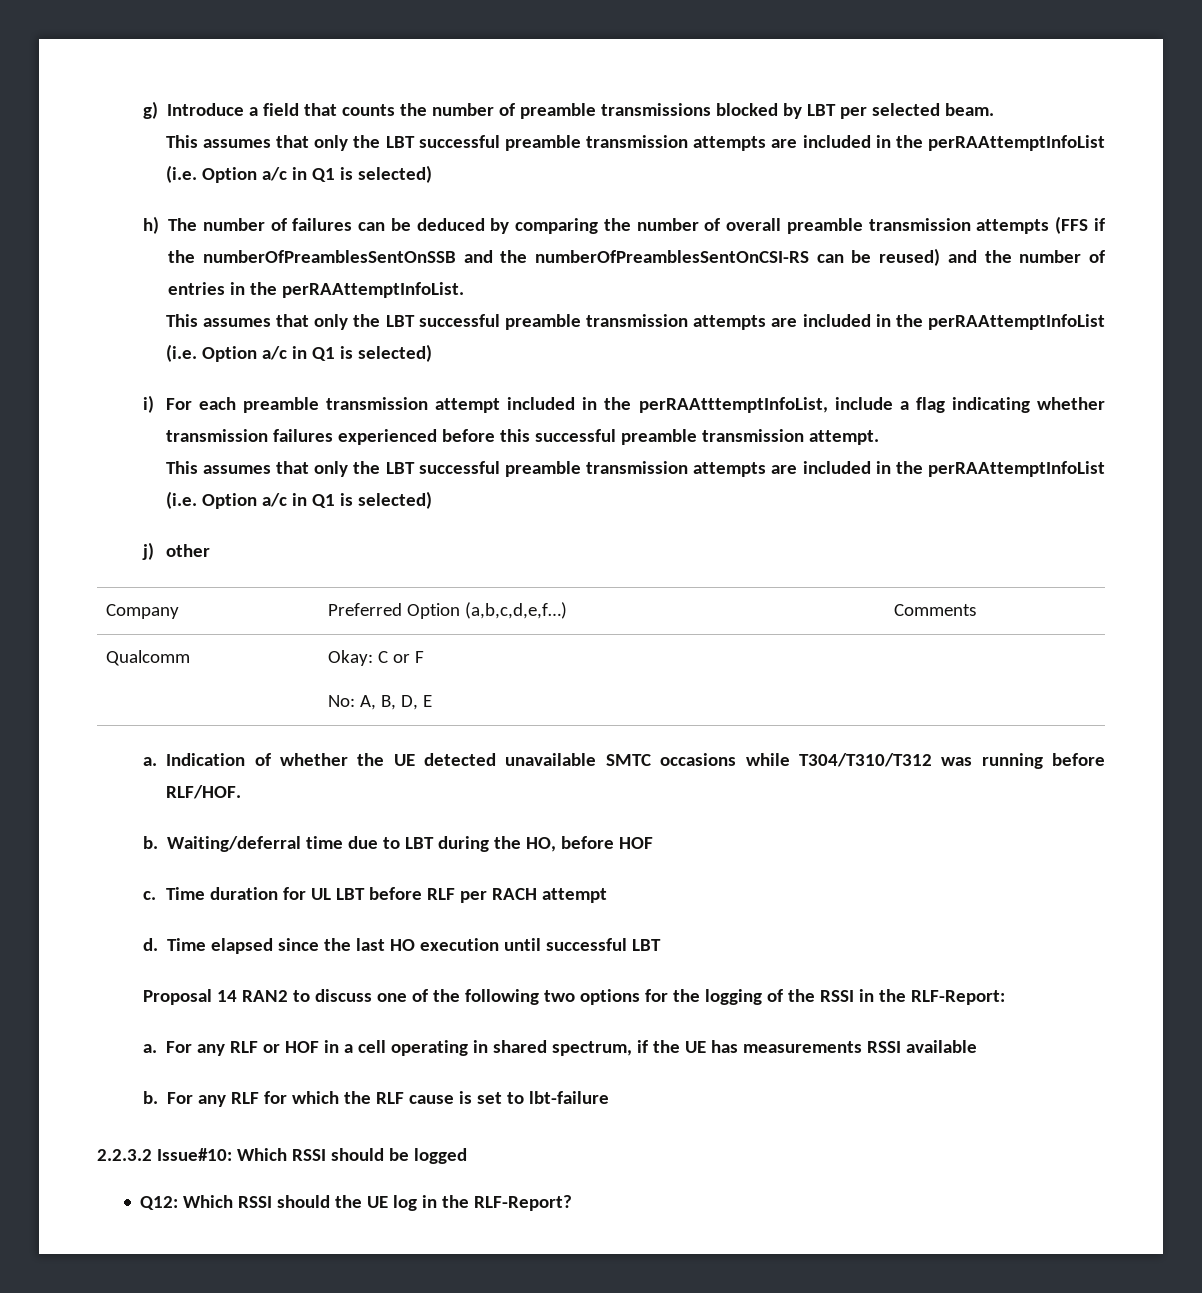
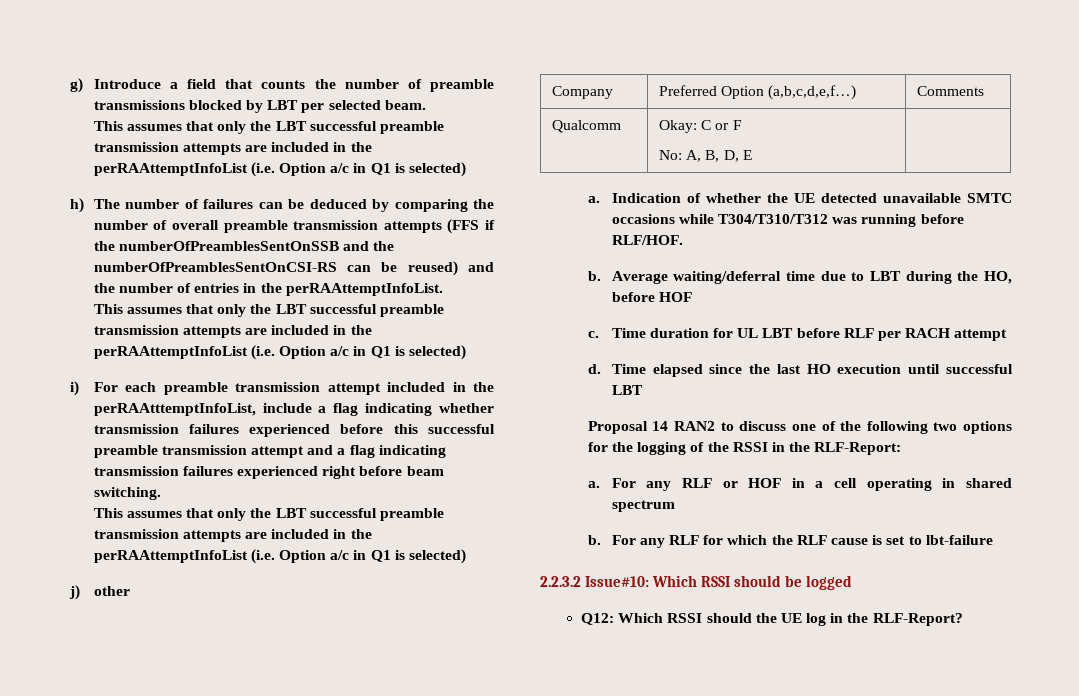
- i) For each preamble transmission attempt included in the perRAAtttemptInfoList, include a flag indicating whether transmission failures experienced before this successful preamble transmission attempt.
+ i) For each preamble transmission attempt included in the perRAAtttemptInfoList, include a flag indicating whether transmission failures experienced before this successful preamble transmission attempt and a flag indicating transmission failures experienced right before beam switching.
- Waiting/deferral time due to LBT during the HO, before HOF
+ Average waiting/deferral time due to LBT during the HO, before HOF
- For any RLF or HOF in a cell operating in shared spectrum, if the UE has measurements RSSI available
+ For any RLF or HOF in a cell operating in shared spectrum

